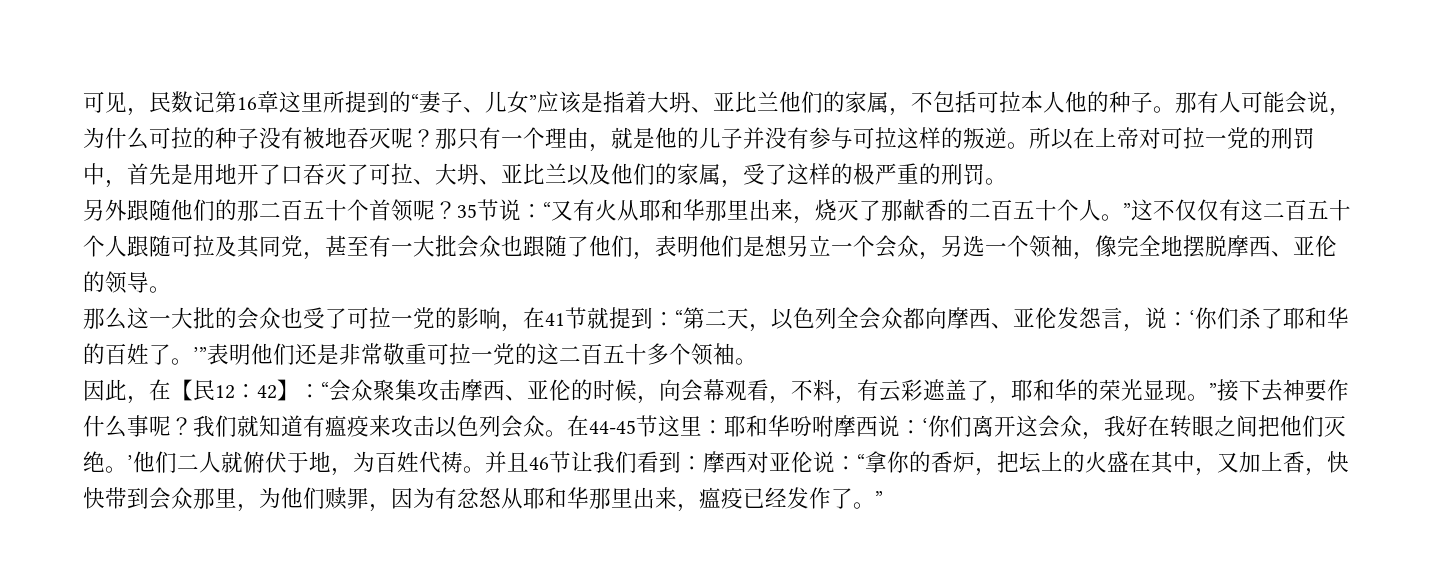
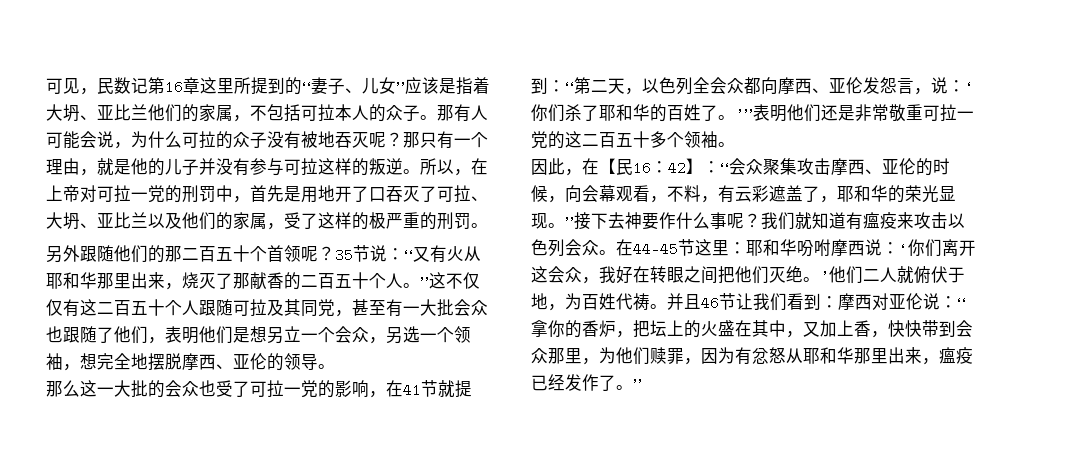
- 可见，民数记第16章这里所提到的“妻子、儿女”应该是指着大坍、亚比兰他们的家属，不包括可拉本人他的种子。
+ 可见，民数记第16章这里所提到的“妻子、儿女”应该是指着大坍、亚比兰他们的家属，不包括可拉本人的众子。
- 那有人可能会说，为什么可拉的种子没有被地吞灭呢？
+ 那有人可能会说，为什么可拉的众子没有被地吞灭呢？
- 所以在上帝对可拉一党的刑罚中，首先是用地开了口吞灭了可拉、大坍、亚比兰以及他们的家属，受了这样的极严重的刑罚。
+ 所以，在上帝对可拉一党的刑罚中，首先是用地开了口吞灭了可拉、大坍、亚比兰以及他们的家属，受了这样的极严重的刑罚。
- 35节说：“又有火从耶和华那里出来，烧灭了那献香的二百五十个人。”这不仅仅有这二百五十个人跟随可拉及其同党，甚至有一大批会众也跟随了他们，表明他们是想另立一个会众，另选一个领袖，像完全地摆脱摩西、亚伦的领导。
+ 35节说：“又有火从耶和华那里出来，烧灭了那献香的二百五十个人。”这不仅仅有这二百五十个人跟随可拉及其同党，甚至有一大批会众也跟随了他们，表明他们是想另立一个会众，另选一个领袖，想完全地摆脱摩西、亚伦的领导。
- 因此，在【民12：42】：“会众聚集攻击摩西、亚伦的时候，向会幕观看，不料，有云彩遮盖了，耶和华的荣光显现。”接下去神要作什么事呢？
+ 因此，在【民16：42】：“会众聚集攻击摩西、亚伦的时候，向会幕观看，不料，有云彩遮盖了，耶和华的荣光显现。”接下去神要作什么事呢？

